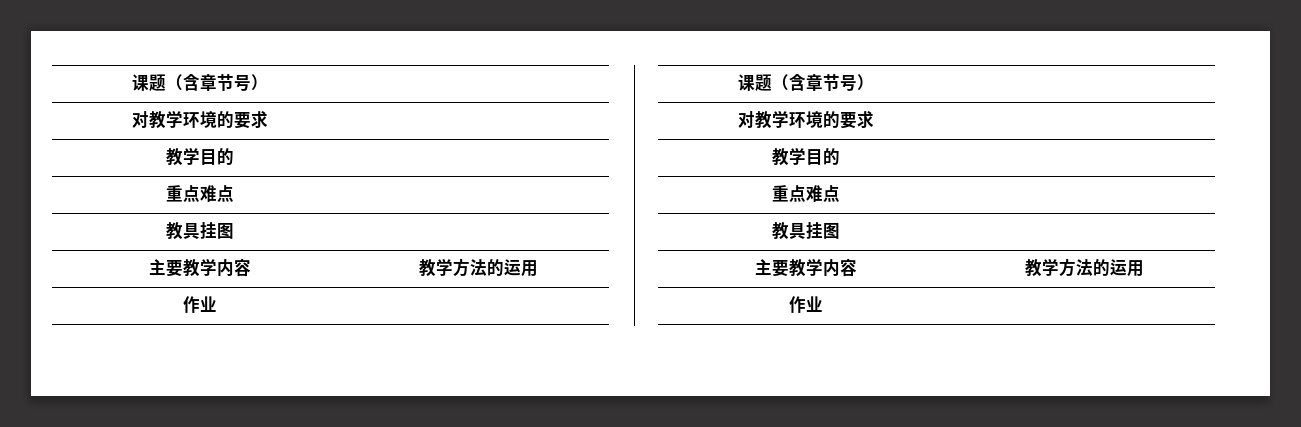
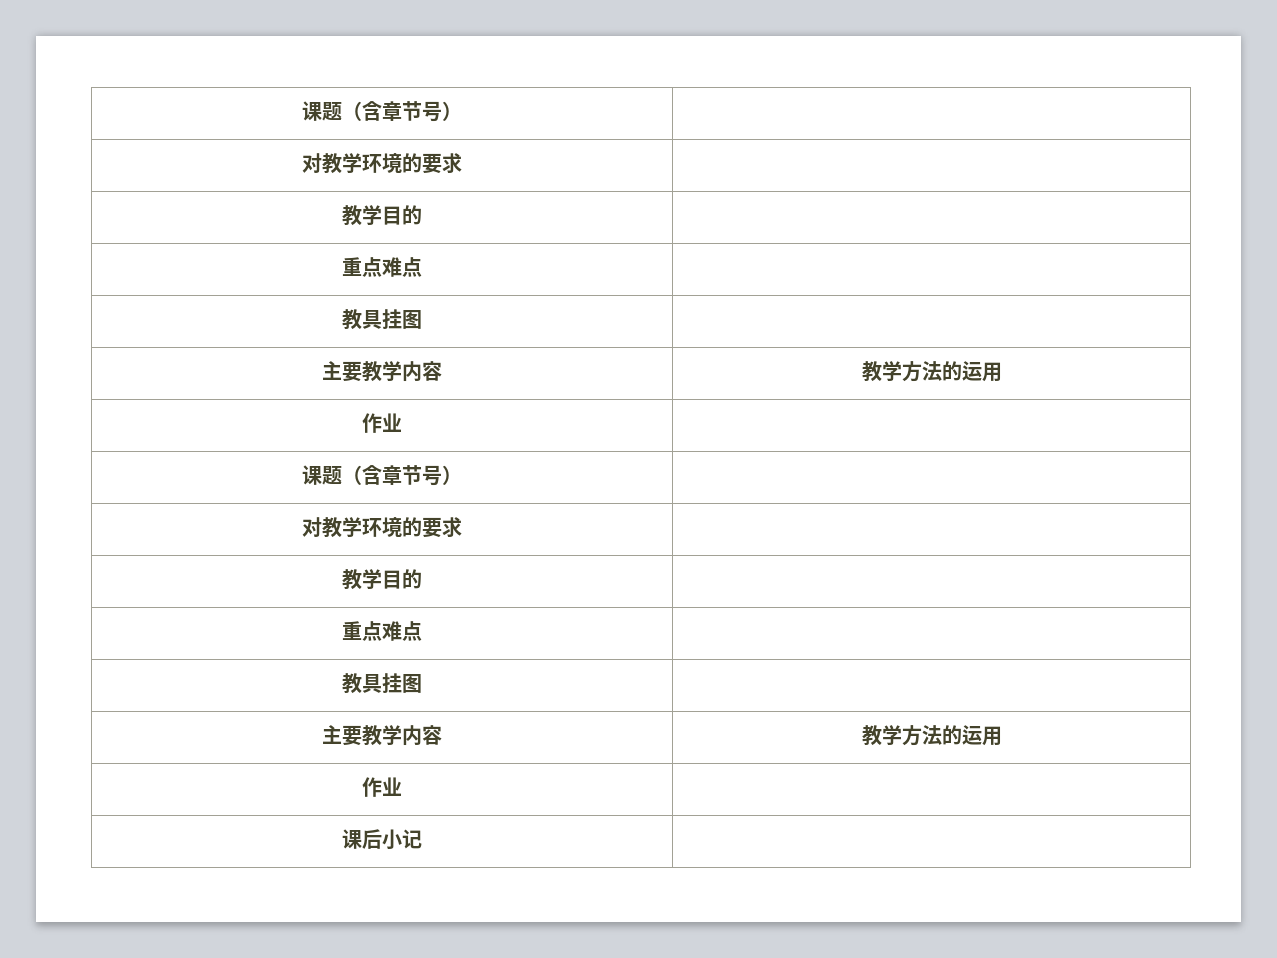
+ 课后小记 |

